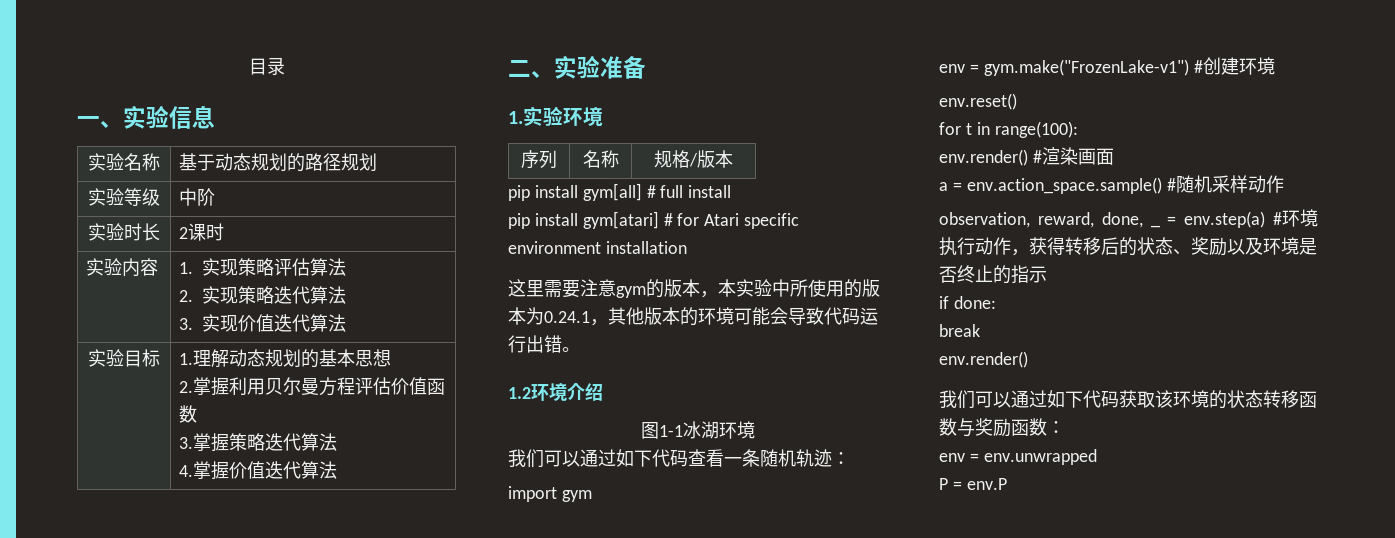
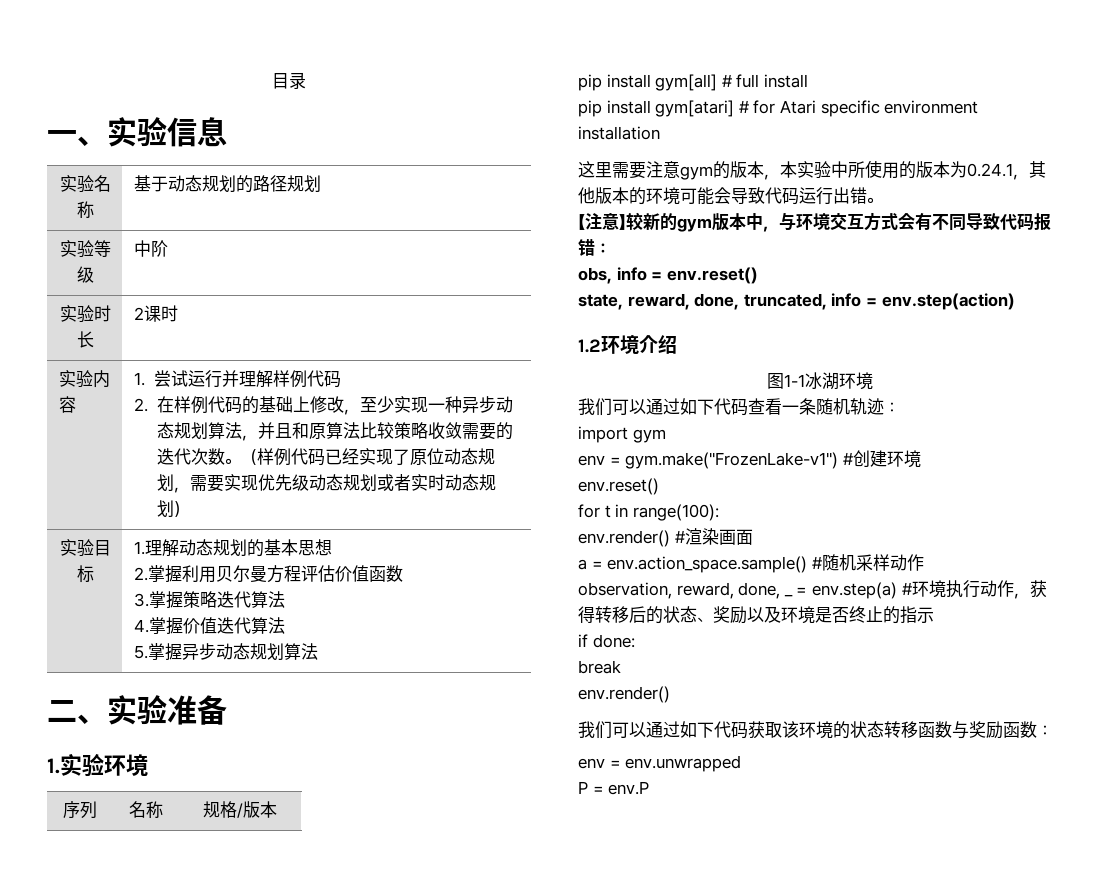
- 1.实现策略评估算法
- 2.实现策略迭代算法
- 3.实现价值迭代算法
+ 1.尝试运行并理解样例代码
+ 2.在样例代码的基础上修改，至少实现一种异步动态规划算法，并且和原算法比较策略收敛需要的迭代次数。（样例代码已经实现了原位动态规划，需要实现优先级动态规划或者实时动态规划）
  实验目标 | 1.理解动态规划的基本思想
  2.掌握利用贝尔曼方程评估价值函数
  3.掌握策略迭代算法
  4.掌握价值迭代算法
+ 5.掌握异步动态规划算法
+ 【注意】较新的gym版本中，与环境交互方式会有不同导致代码报错：
+ obs, info = env.reset()
+ state, reward, done, truncated, info = env.step(action)

